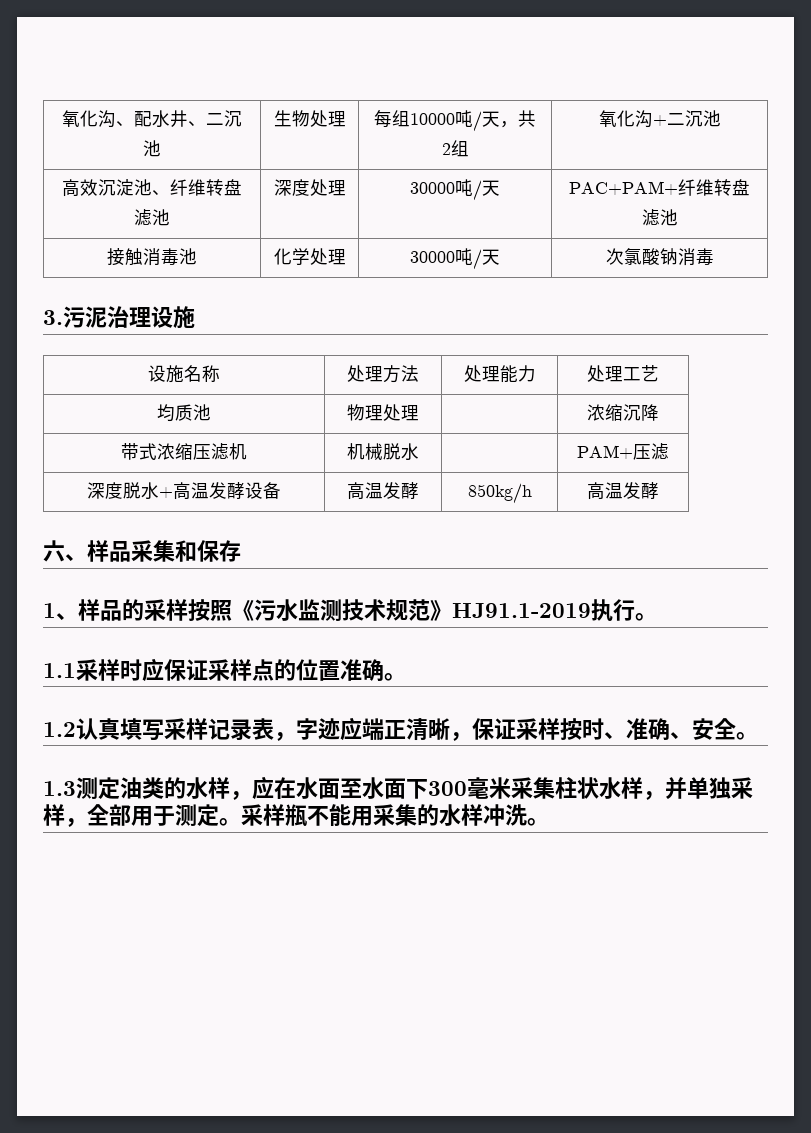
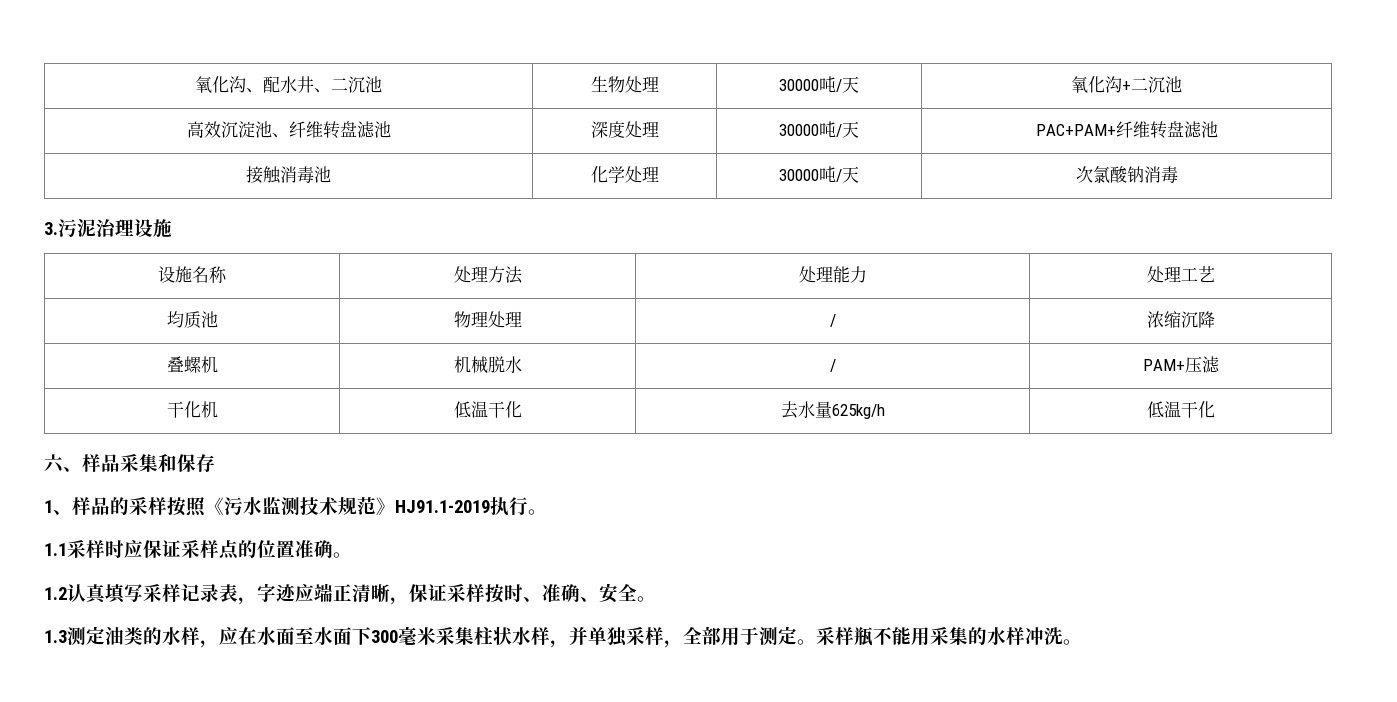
- 氧化沟、配水井、二沉池 | 生物处理 | 每组10000吨/天，共2组 | 氧化沟+二沉池
+ 氧化沟、配水井、二沉池 | 生物处理 | 30000吨/天 | 氧化沟+二沉池
- 均质池 | 物理处理 | | 浓缩沉降
+ 均质池 | 物理处理 | / | 浓缩沉降
- 带式浓缩压滤机 | 机械脱水 | | PAM+压滤
+ 叠螺机 | 机械脱水 | / | PAM+压滤
- 深度脱水+高温发酵设备 | 高温发酵 | 850kg/h | 高温发酵
+ 干化机 | 低温干化 | 去水量625kg/h | 低温干化

